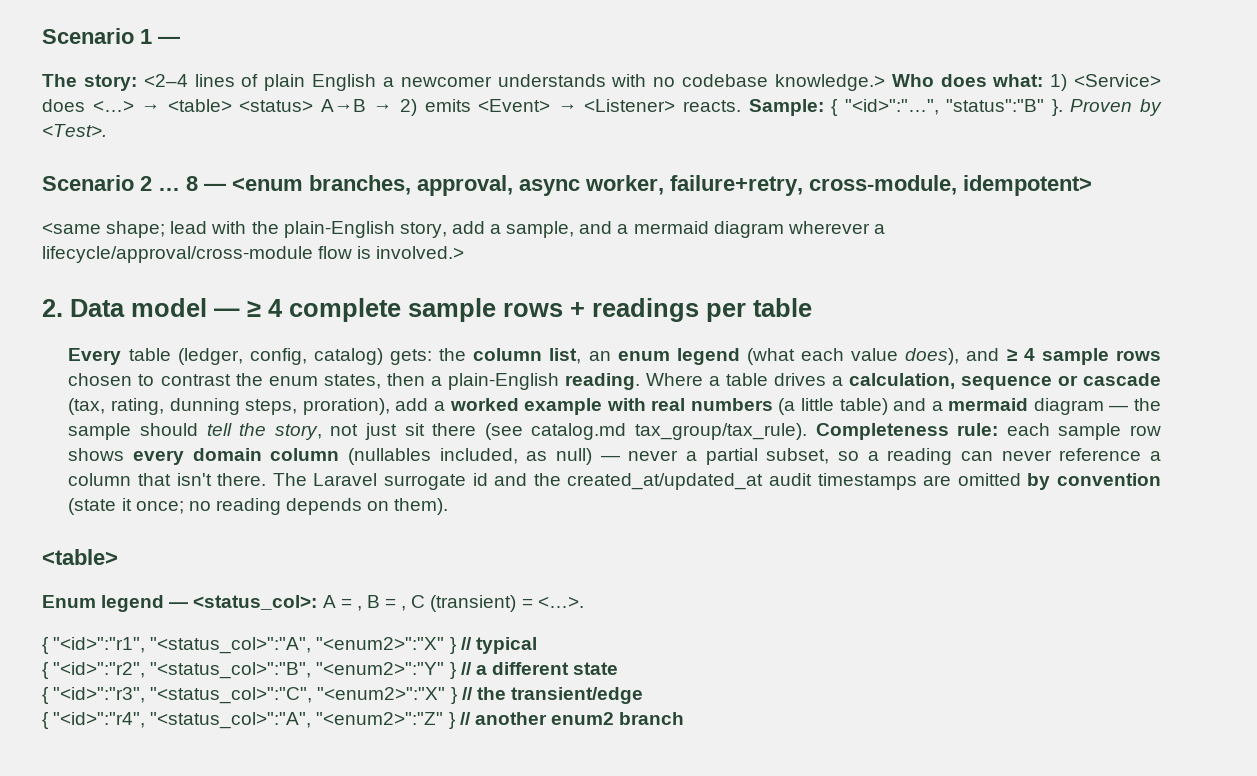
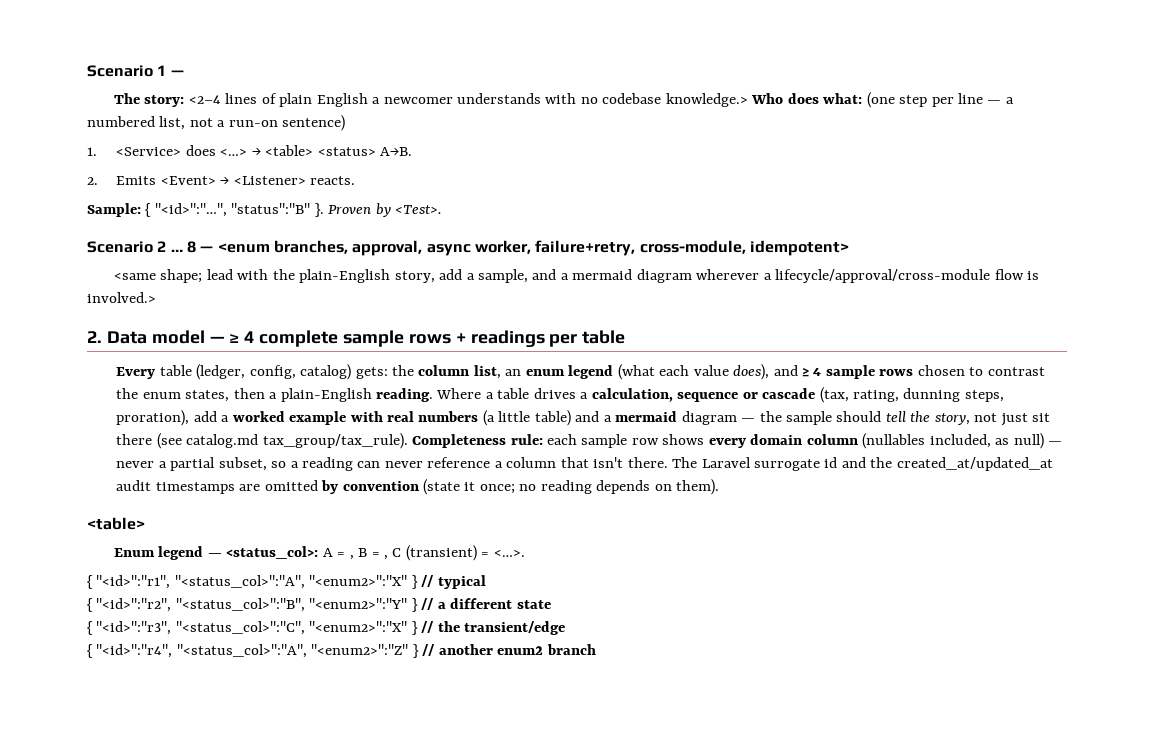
- The story: <2–4 lines of plain English a newcomer understands with no codebase knowledge.> Who does what: 1) <Service> does <…> → <table> <status> A→B → 2) emits <Event> → <Listener> reacts. Sample: { "<id>":"…", "status":"B" }.
+ The story: <2–4 lines of plain English a newcomer understands with no codebase knowledge.> Who does what: (one step per line — a numbered list, not a run-on sentence)
+ 1. <Service> does <…> → <table> <status> A→B.
+ 2. Emits <Event> → <Listener> reacts.
+ Sample: { "<id>":"…", "status":"B" }.

